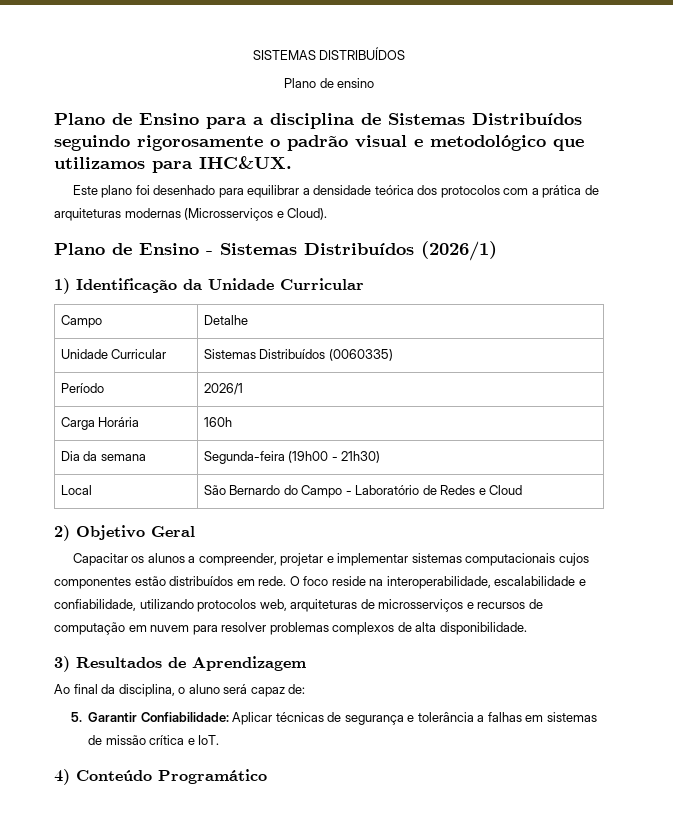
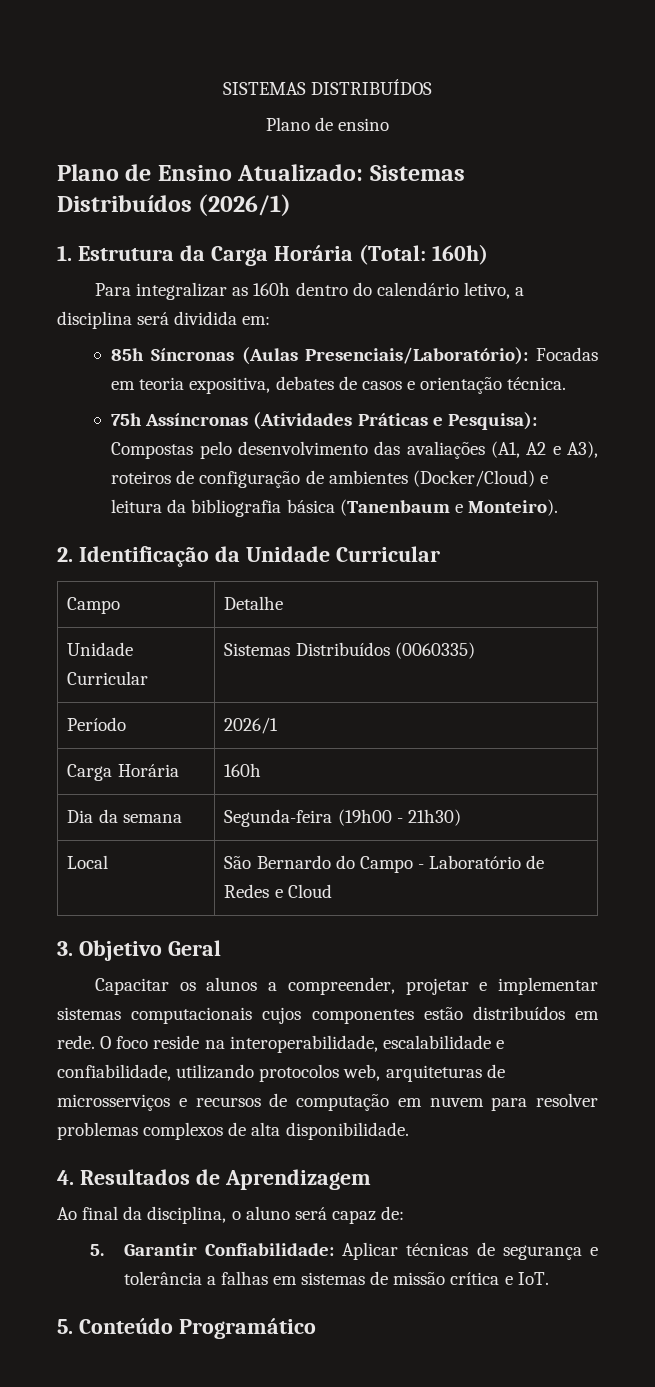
- Plano de Ensino para a disciplina de Sistemas Distribuídos seguindo rigorosamente o padrão visual e metodológico que utilizamos para IHC&UX.
- Este plano foi desenhado para equilibrar a densidade teórica dos protocolos com a prática de arquiteturas modernas (Microsserviços e Cloud).
- Plano de Ensino - Sistemas Distribuídos (2026/1)
- 1) Identificação da Unidade Curricular
+ Plano de Ensino Atualizado: Sistemas Distribuídos (2026/1)
+ 1. Estrutura da Carga Horária (Total: 160h)
+ Para integralizar as 160h dentro do calendário letivo, a disciplina será dividida em:
+ 85h Síncronas (Aulas Presenciais/Laboratório): Focadas em teoria expositiva, debates de casos e orientação técnica.
+ 75h Assíncronas (Atividades Práticas e Pesquisa): Compostas pelo desenvolvimento das avaliações (A1, A2 e A3), roteiros de configuração de ambientes (Docker/Cloud) e leitura da bibliografia básica (Tanenbaum e Monteiro).
+ 2. Identificação da Unidade Curricular
- 2) Objetivo Geral
+ 3. Objetivo Geral
- 3) Resultados de Aprendizagem
+ 4. Resultados de Aprendizagem
- 4) Conteúdo Programático
+ 5. Conteúdo Programático

